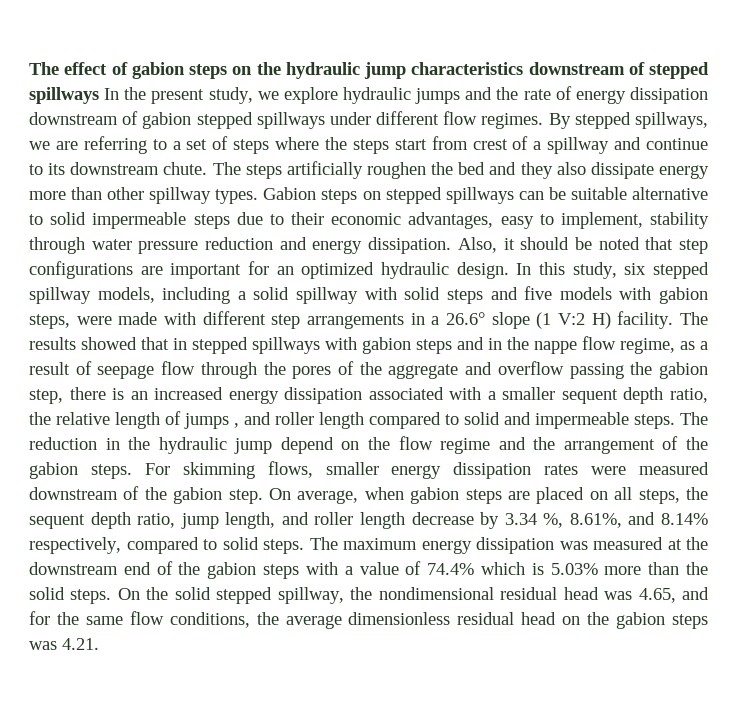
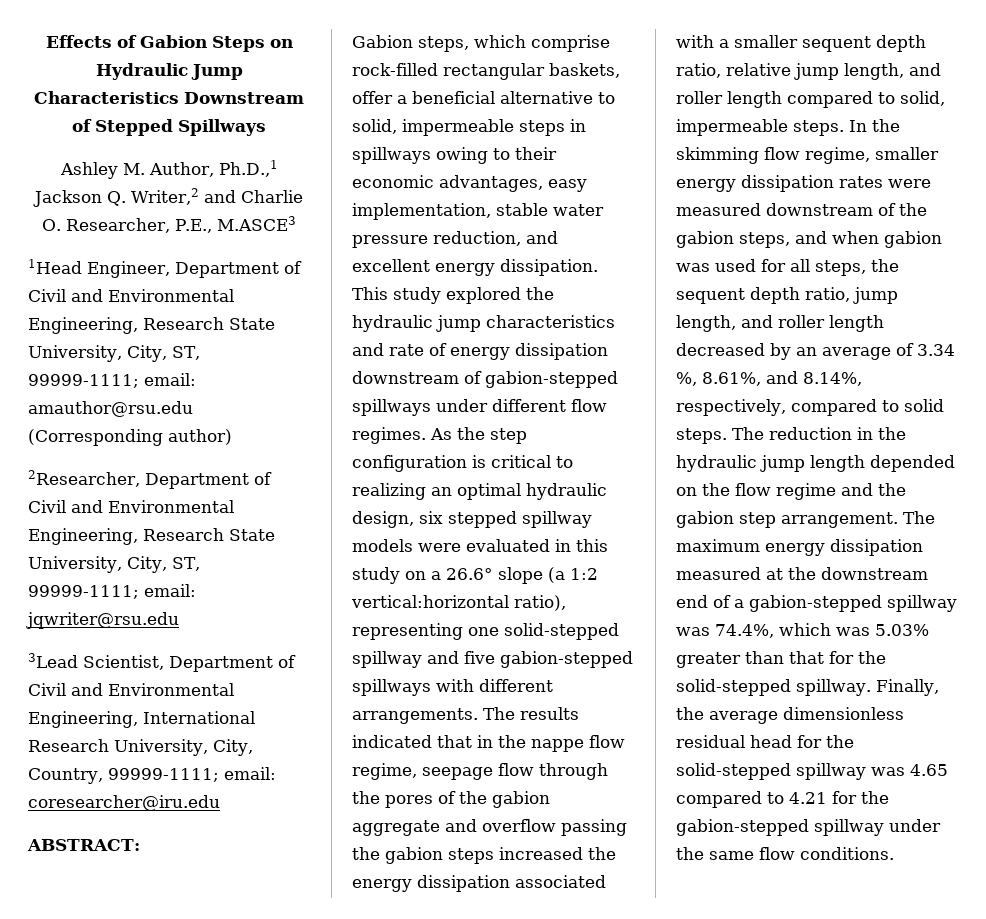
- The effect of gabion steps on the hydraulic jump characteristics downstream of stepped spillways In the present study, we explore hydraulic jumps and the rate of energy dissipation downstream of gabion stepped spillways under different flow regimes.
+ Effects of Gabion Steps on Hydraulic Jump Characteristics Downstream of Stepped Spillways
+ Ashley M. Author, Ph.D.,1 Jackson Q. Writer,2 and Charlie O. Researcher, P.E., M.ASCE3
+ 1Head Engineer, Department of Civil and Environmental Engineering, Research State University, City, ST, 99999-1111; email: amauthor@rsu.edu (Corresponding author)
+ 2Researcher, Department of Civil and Environmental Engineering, Research State University, City, ST, 99999-1111; email: jqwriter@rsu.edu
+ 3Lead Scientist, Department of Civil and Environmental Engineering, International Research University, City, Country, 99999-1111; email: coresearcher@iru.edu
+ ABSTRACT:
+ Gabion steps, which comprise rock-filled rectangular baskets, offer a beneficial alternative to solid, impermeable steps in spillways owing to their economic advantages, easy implementation, stable water pressure reduction, and excellent energy dissipation. This study explored the hydraulic jump characteristics and rate of energy dissipation downstream of gabion-stepped spillways under different flow regimes.
- By stepped spillways, we are referring to a set of steps where the steps start from crest of a spillway and continue to its downstream chute. The steps artificially roughen the bed and they also dissipate energy more than other spillway types. Gabion steps on stepped spillways can be suitable alternative to solid impermeable steps due to their economic advantages, easy to implement, stability through water pressure reduction and energy dissipation. Also, it should be noted that step configurations are important for an optimized hydraulic design. In this study, six stepped spillway models, including a solid spillway with solid steps and five models with gabion steps, were made with different step arrangements in a 26.6° slope (1 V:2 H) facility.
+ As the step configuration is critical to realizing an optimal hydraulic design, six stepped spillway models were evaluated in this study on a 26.6° slope (a 1:2 vertical:horizontal ratio), representing one solid-stepped spillway and five gabion-stepped spillways with different arrangements.
- The results showed that in stepped spillways with gabion steps and in the nappe flow regime, as a result of seepage flow through the pores of the aggregate and overflow passing the gabion step, there is an increased energy dissipation associated with a smaller sequent depth ratio, the relative length of jumps , and roller length compared to solid and impermeable steps. The reduction in the hydraulic jump depend on the flow regime and the arrangement of the gabion steps. For skimming flows, smaller energy dissipation rates were measured downstream of the gabion step. On average, when gabion steps are placed on all steps, the sequent depth ratio, jump length, and roller length decrease by 3.34 %, 8.61%, and 8.14% respectively, compared to solid steps.
+ The results indicated that in the nappe flow regime, seepage flow through the pores of the gabion aggregate and overflow passing the gabion steps increased the energy dissipation associated with a smaller sequent depth ratio, relative jump length, and roller length compared to solid, impermeable steps. In the skimming flow regime, smaller energy dissipation rates were measured downstream of the gabion steps, and when gabion was used for all steps, the sequent depth ratio, jump length, and roller length decreased by an average of 3.34 %, 8.61%, and 8.14%, respectively, compared to solid steps.
- The maximum energy dissipation was measured at the downstream end of the gabion steps with a value of 74.4% which is 5.03% more than the solid steps. On the solid stepped spillway, the nondimensional residual head was 4.65, and for the same flow conditions, the average dimensionless residual head on the gabion steps was 4.21.
+ The reduction in the hydraulic jump length depended on the flow regime and the gabion step arrangement. The maximum energy dissipation measured at the downstream end of a gabion-stepped spillway was 74.4%, which was 5.03% greater than that for the solid-stepped spillway. Finally, the average dimensionless residual head for the solid-stepped spillway was 4.65 compared to 4.21 for the gabion-stepped spillway under the same flow conditions.

